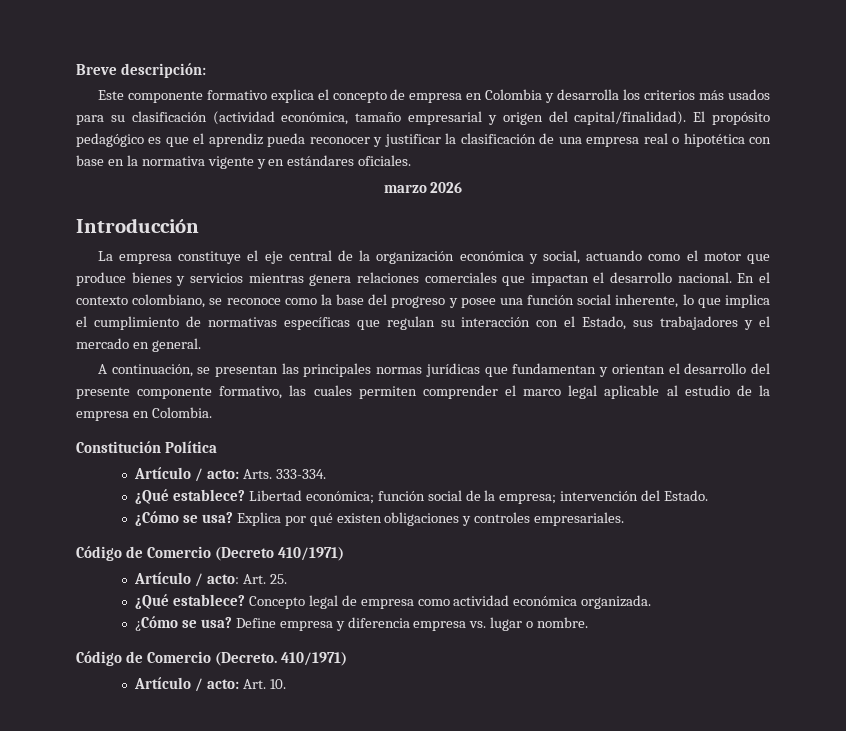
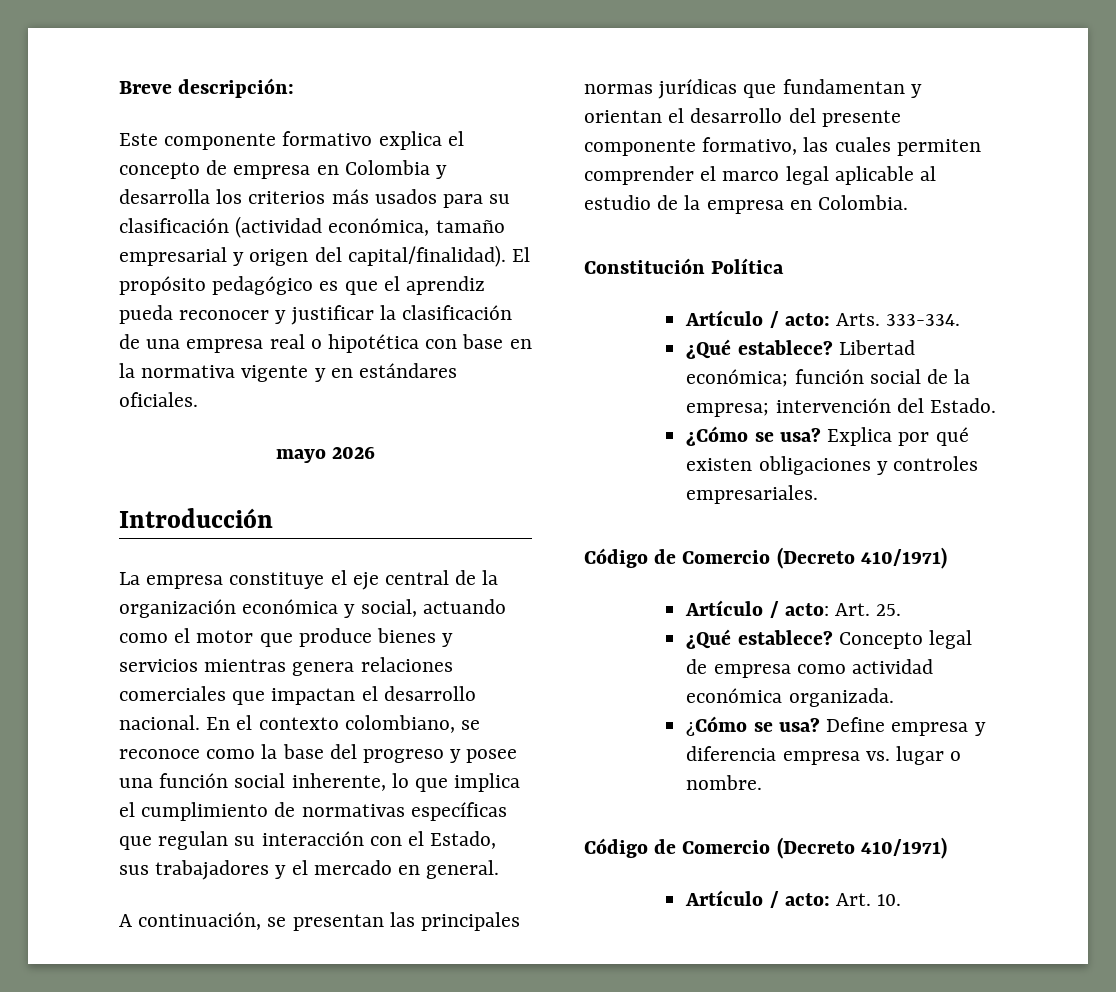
- marzo 2026
+ mayo 2026
  Define empresa y diferencia empresa vs. lugar o nombre.
- Código de Comercio (Decreto. 410/1971)
+ Código de Comercio (Decreto 410/1971)

